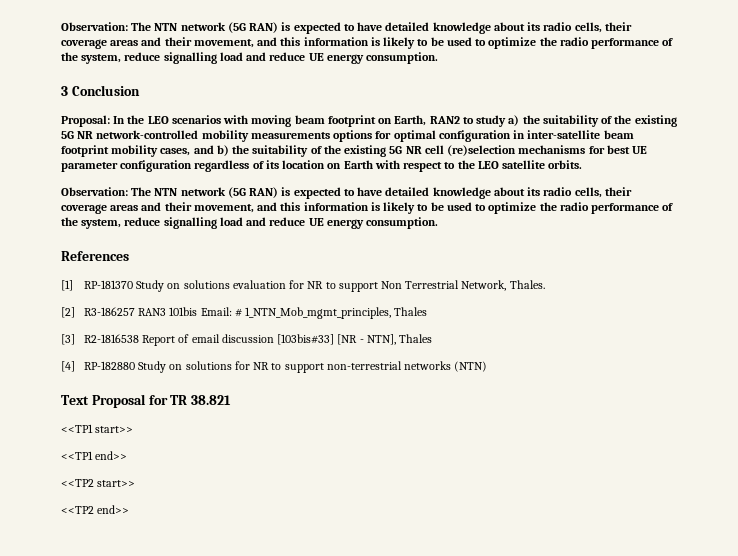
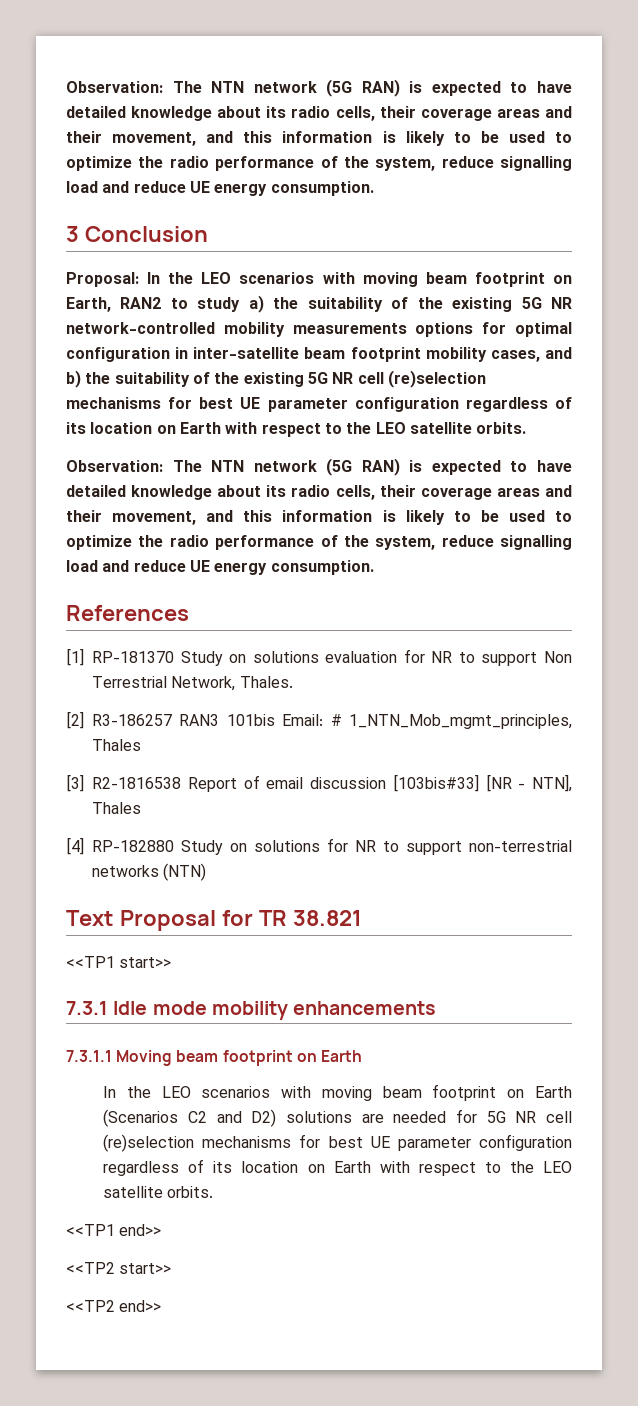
+ 7.3.1 Idle mode mobility enhancements
+ 7.3.1.1 Moving beam footprint on Earth
+ In the LEO scenarios with moving beam footprint on Earth (Scenarios C2 and D2) solutions are needed for 5G NR cell (re)selection mechanisms for best UE parameter configuration regardless of its location on Earth with respect to the LEO satellite orbits.

